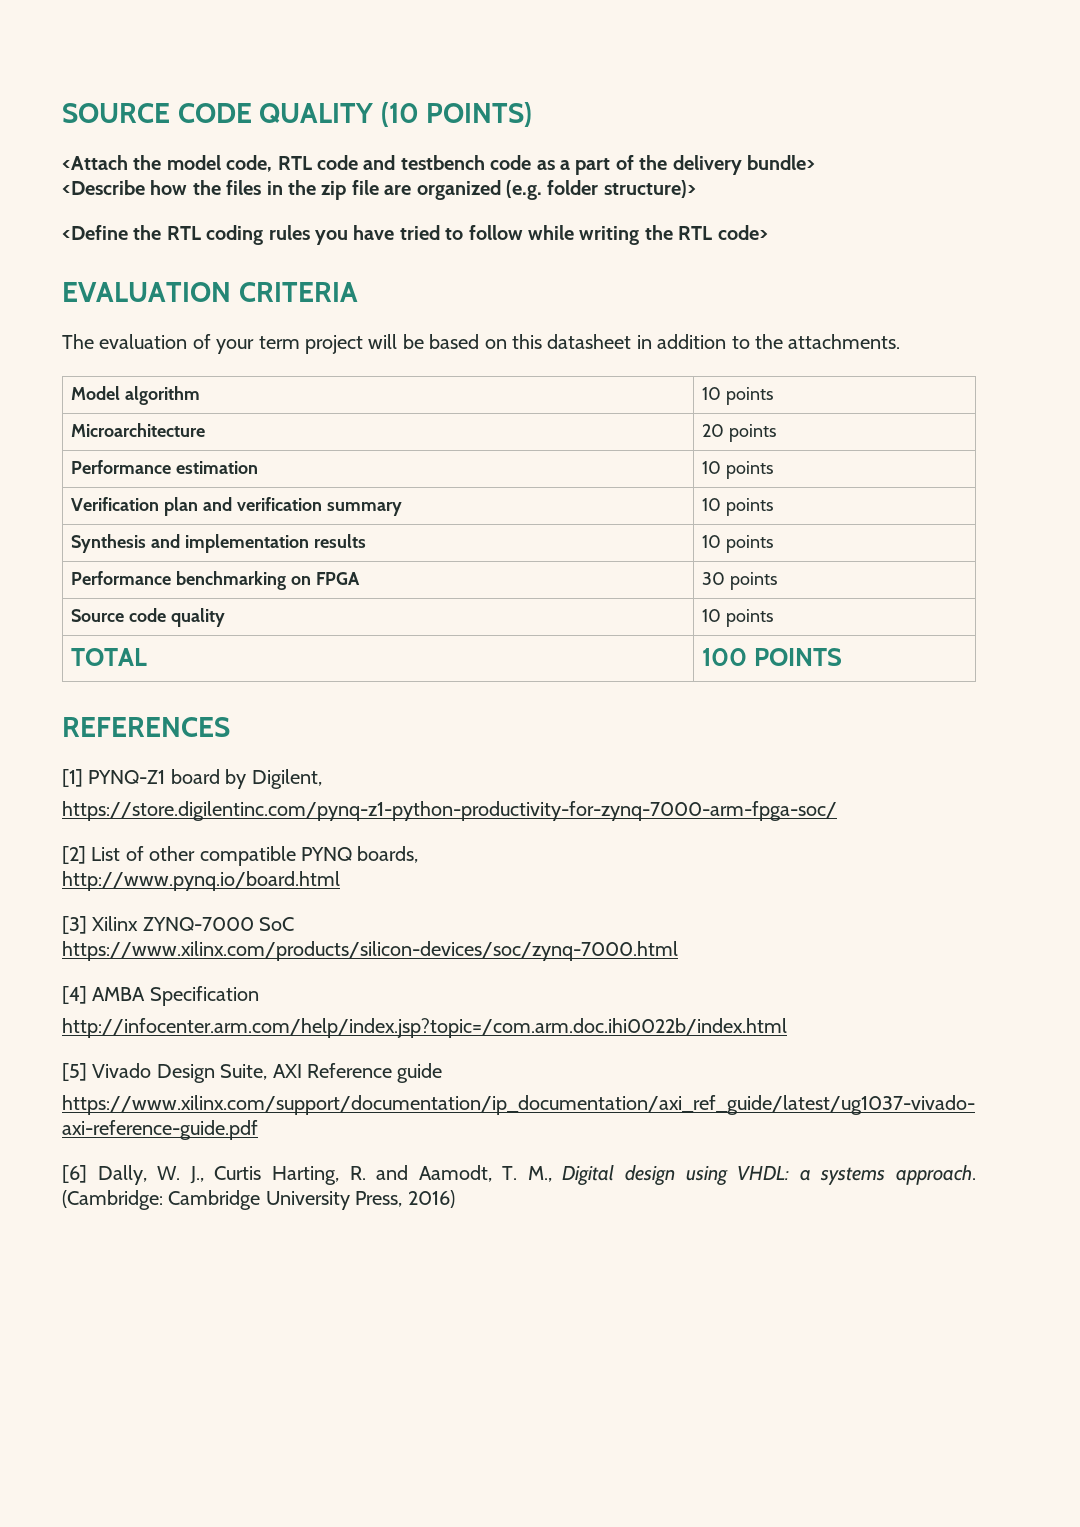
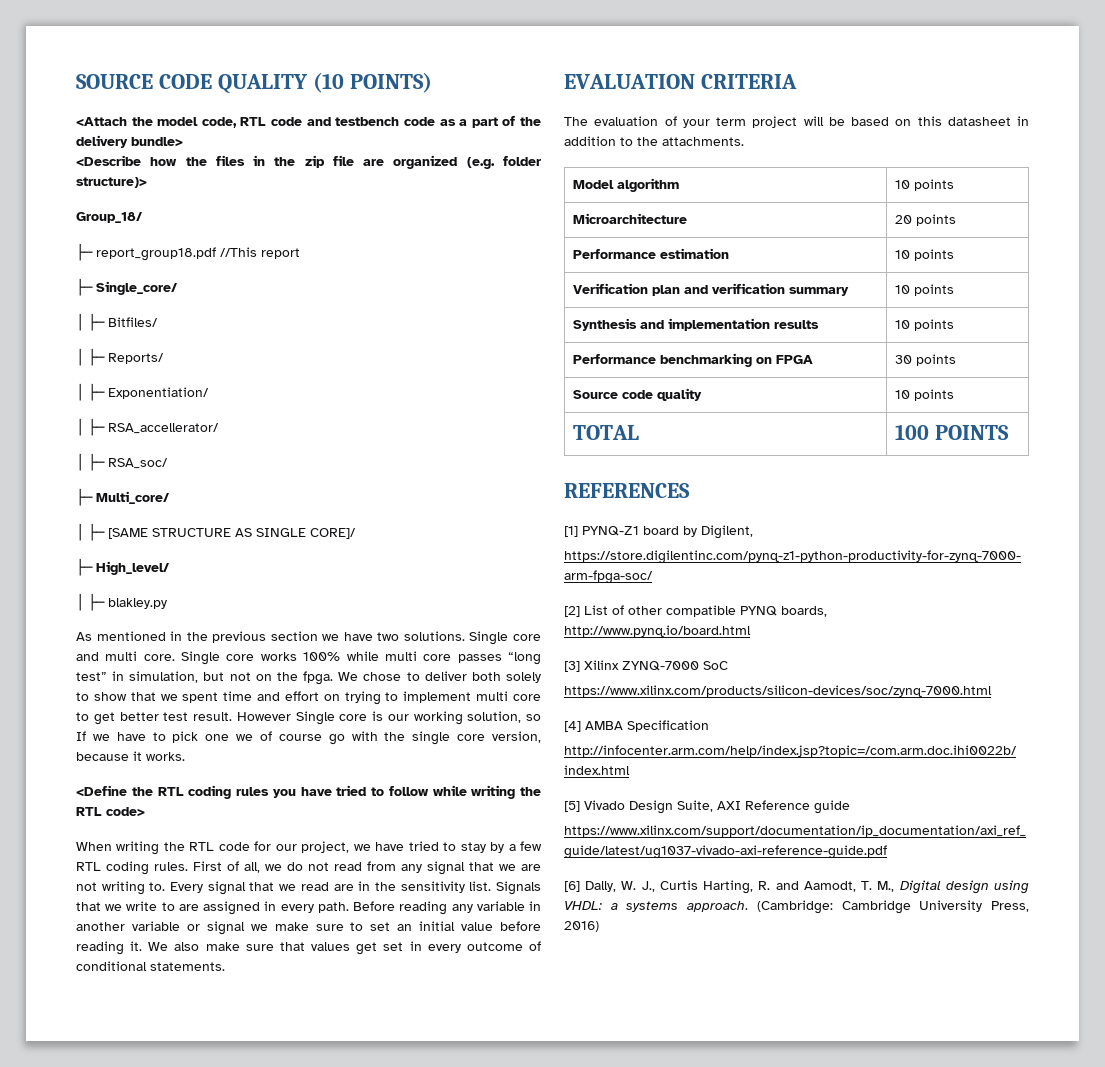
+ Group_18/
+ ├─ report_group18.pdf //This report
+ ├─ Single_core/
+ │ ├─ Bitfiles/
+ │ ├─ Reports/
+ │ ├─ Exponentiation/
+ │ ├─ RSA_accellerator/
+ │ ├─ RSA_soc/
+ ├─ Multi_core/
+ │ ├─ [SAME STRUCTURE AS SINGLE CORE]/
+ ├─ High_level/
+ │ ├─ blakley.py
+ As mentioned in the previous section we have two solutions. Single core and multi core. Single core works 100% while multi core passes “long test” in simulation, but not on the fpga. We chose to deliver both solely to show that we spent time and effort on trying to implement multi core to get better test result. However Single core is our working solution, so If we have to pick one we of course go with the single core version, because it works.
+ When writing the RTL code for our project, we have tried to stay by a few RTL coding rules. First of all, we do not read from any signal that we are not writing to. Every signal that we read are in the sensitivity list. Signals that we write to are assigned in every path. Before reading any variable in another variable or signal we make sure to set an initial value before reading it. We also make sure that values get set in every outcome of conditional statements.

